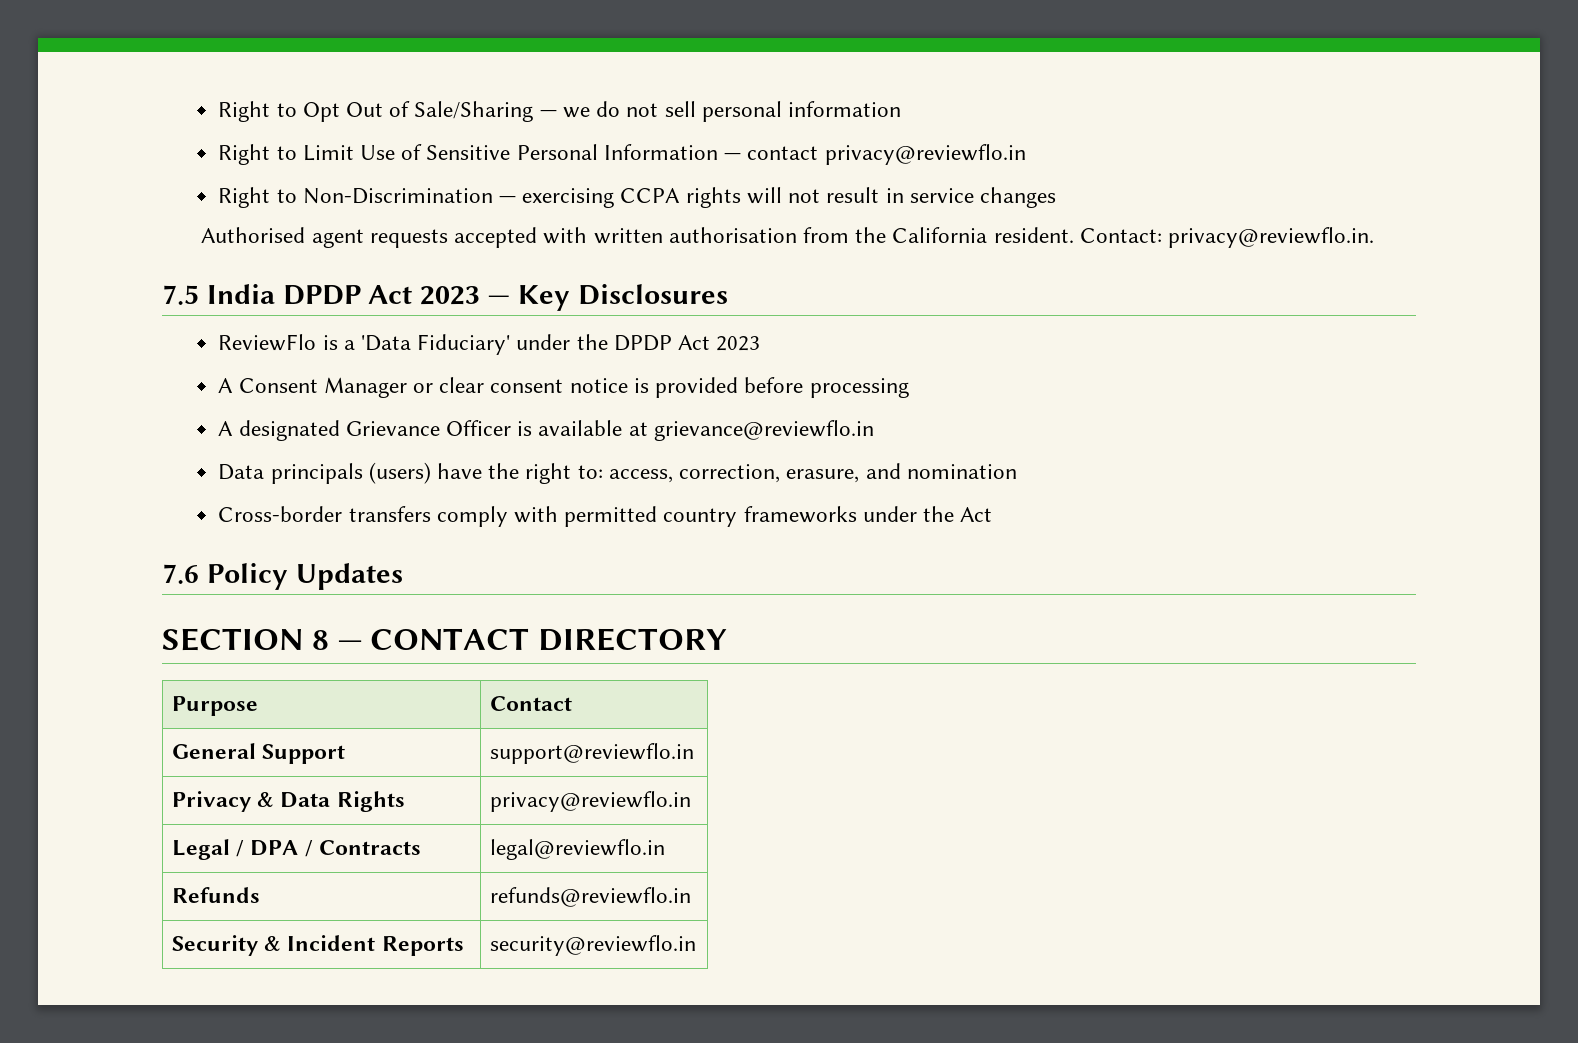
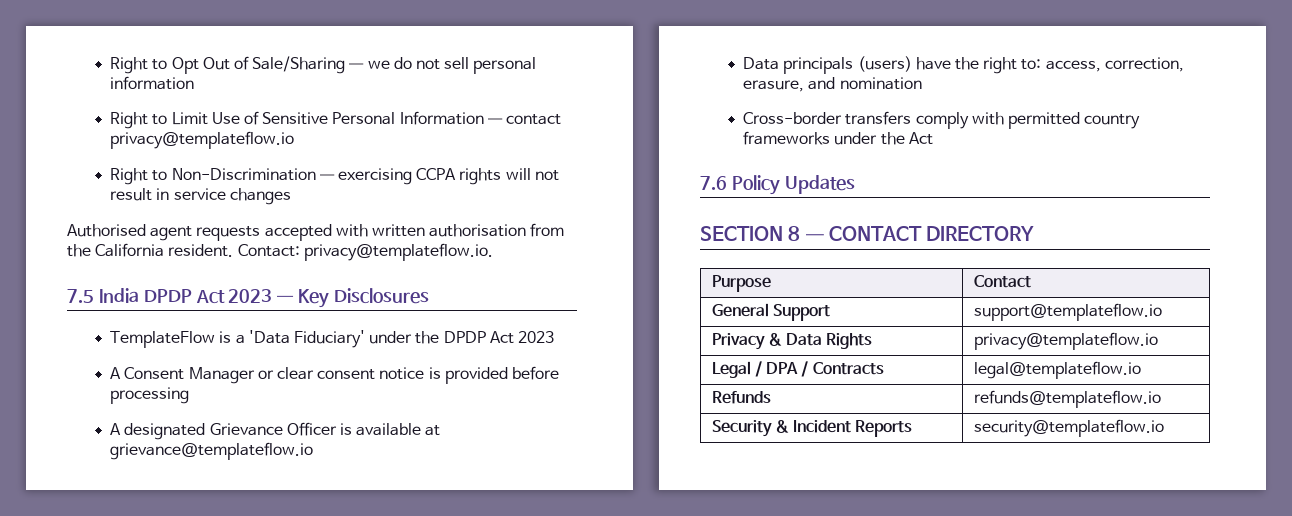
- Right to Limit Use of Sensitive Personal Information — contact privacy@reviewflo.in
+ Right to Limit Use of Sensitive Personal Information — contact privacy@templateflow.io
- Contact: privacy@reviewflo.in.
+ Contact: privacy@templateflow.io.
- ReviewFlo is a 'Data Fiduciary' under the DPDP Act 2023
+ TemplateFlow is a 'Data Fiduciary' under the DPDP Act 2023
- A designated Grievance Officer is available at grievance@reviewflo.in
+ A designated Grievance Officer is available at grievance@templateflow.io
- General Support | support@reviewflo.in
+ General Support | support@templateflow.io
- Privacy & Data Rights | privacy@reviewflo.in
+ Privacy & Data Rights | privacy@templateflow.io
- Legal / DPA / Contracts | legal@reviewflo.in
+ Legal / DPA / Contracts | legal@templateflow.io
- Refunds | refunds@reviewflo.in
+ Refunds | refunds@templateflow.io
- Security & Incident Reports | security@reviewflo.in
+ Security & Incident Reports | security@templateflow.io

